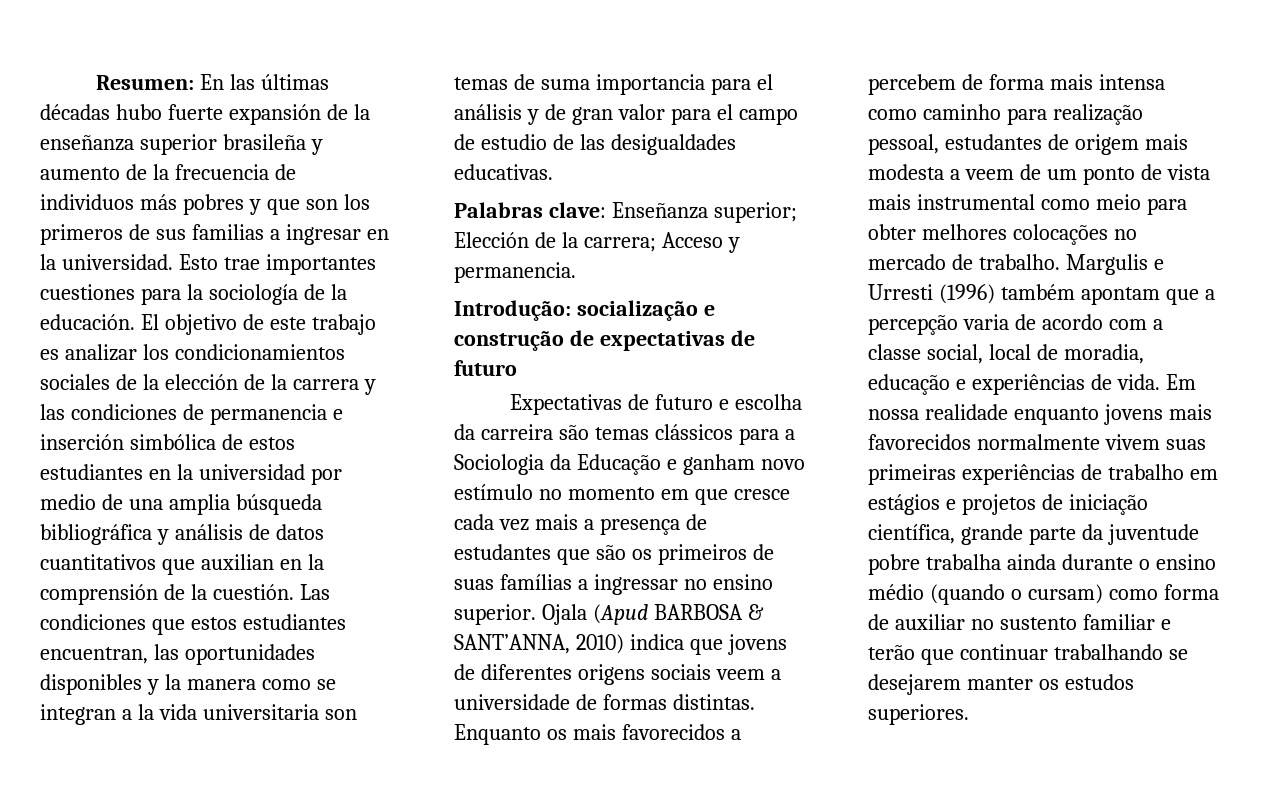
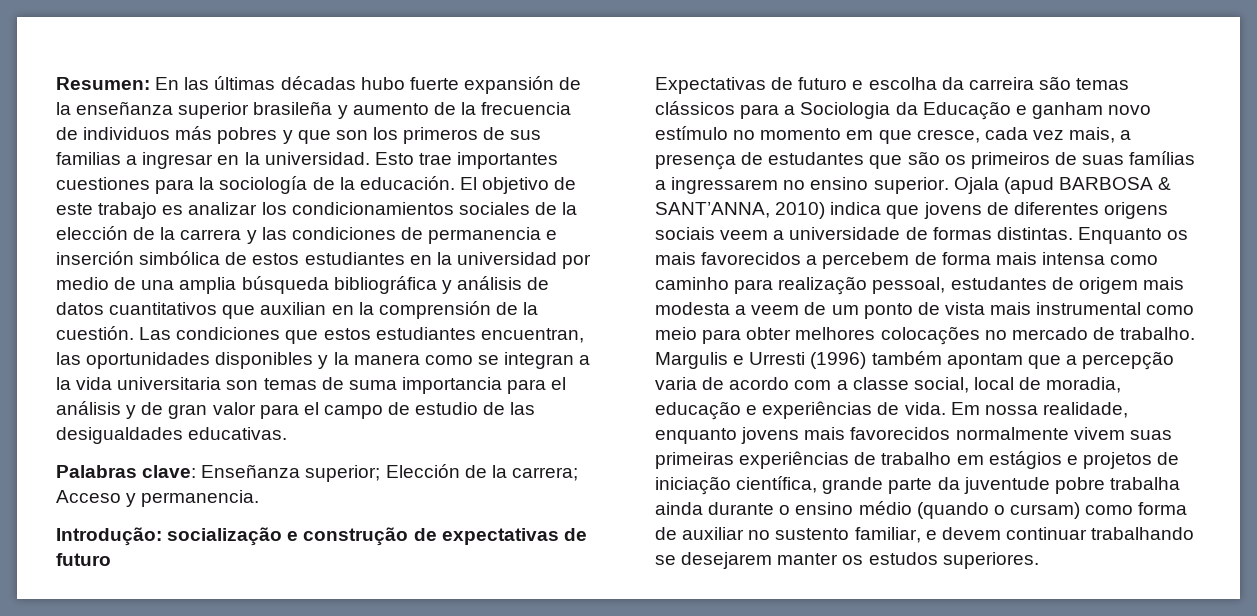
- Expectativas de futuro e escolha da carreira são temas clássicos para a Sociologia da Educação e ganham novo estímulo no momento em que cresce cada vez mais a presença de estudantes que são os primeiros de suas famílias a ingressar no ensino superior.
+ Expectativas de futuro e escolha da carreira são temas clássicos para a Sociologia da Educação e ganham novo estímulo no momento em que cresce, cada vez mais, a presença de estudantes que são os primeiros de suas famílias a ingressarem no ensino superior.
- Ojala (Apud BARBOSA & SANT’ANNA, 2010) indica que jovens de diferentes origens sociais veem a universidade de formas distintas.
+ Ojala (apud BARBOSA & SANT’ANNA, 2010) indica que jovens de diferentes origens sociais veem a universidade de formas distintas.
- Em nossa realidade enquanto jovens mais favorecidos normalmente vivem suas primeiras experiências de trabalho em estágios e projetos de iniciação científica, grande parte da juventude pobre trabalha ainda durante o ensino médio (quando o cursam) como forma de auxiliar no sustento familiar e terão que continuar trabalhando se desejarem manter os estudos superiores.
+ Em nossa realidade, enquanto jovens mais favorecidos normalmente vivem suas primeiras experiências de trabalho em estágios e projetos de iniciação científica, grande parte da juventude pobre trabalha ainda durante o ensino médio (quando o cursam) como forma de auxiliar no sustento familiar, e devem continuar trabalhando se desejarem manter os estudos superiores.

